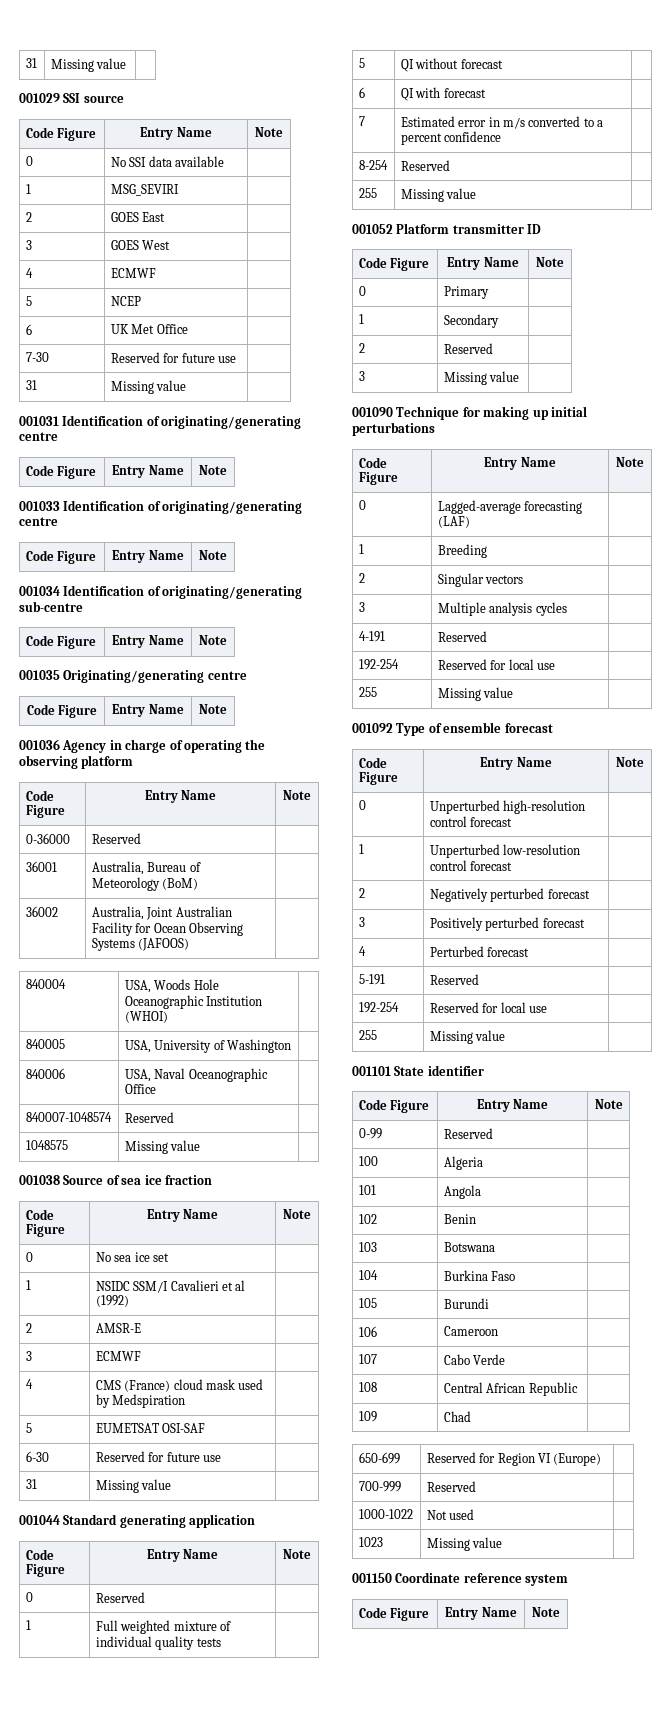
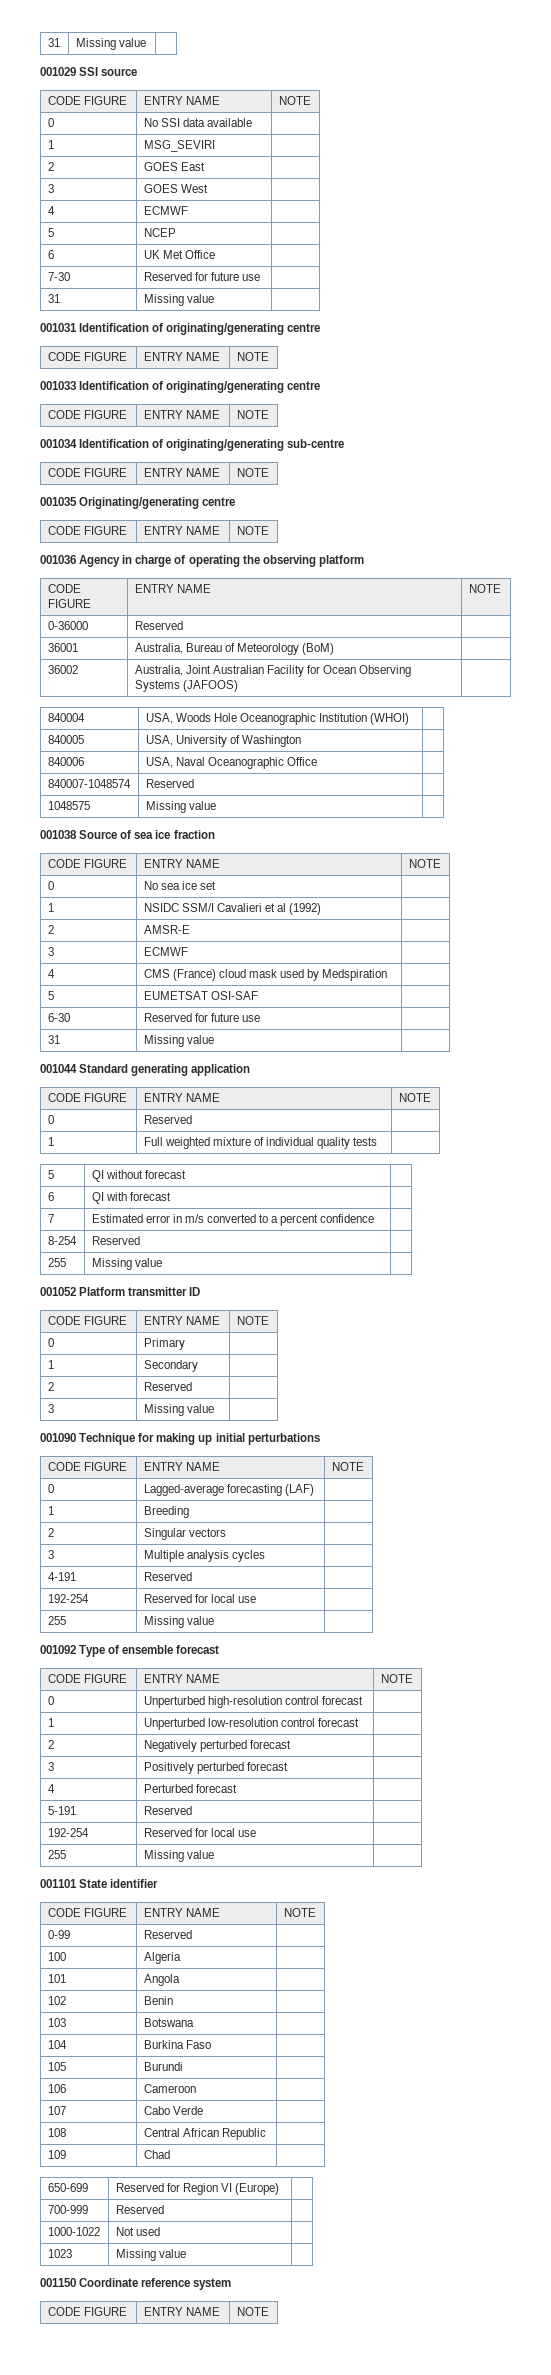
  001029 SSI source
- Code Figure | Entry Name | Note
+ CODE FIGURE | ENTRY NAME | NOTE
  001031 Identification of originating/generating centre
- Code Figure | Entry Name | Note
+ CODE FIGURE | ENTRY NAME | NOTE
  001033 Identification of originating/generating centre
- Code Figure | Entry Name | Note
+ CODE FIGURE | ENTRY NAME | NOTE
  001034 Identification of originating/generating sub-centre
- Code Figure | Entry Name | Note
+ CODE FIGURE | ENTRY NAME | NOTE
  001035 Originating/generating centre
- Code Figure | Entry Name | Note
+ CODE FIGURE | ENTRY NAME | NOTE
  001036 Agency in charge of operating the observing platform
- Code Figure | Entry Name | Note
+ CODE FIGURE | ENTRY NAME | NOTE
  001038 Source of sea ice fraction
- Code Figure | Entry Name | Note
+ CODE FIGURE | ENTRY NAME | NOTE
  001044 Standard generating application
- Code Figure | Entry Name | Note
+ CODE FIGURE | ENTRY NAME | NOTE
  001052 Platform transmitter ID
- Code Figure | Entry Name | Note
+ CODE FIGURE | ENTRY NAME | NOTE
  001090 Technique for making up initial perturbations
- Code Figure | Entry Name | Note
+ CODE FIGURE | ENTRY NAME | NOTE
  001092 Type of ensemble forecast
- Code Figure | Entry Name | Note
+ CODE FIGURE | ENTRY NAME | NOTE
  001101 State identifier
- Code Figure | Entry Name | Note
+ CODE FIGURE | ENTRY NAME | NOTE
  001150 Coordinate reference system
- Code Figure | Entry Name | Note
+ CODE FIGURE | ENTRY NAME | NOTE

